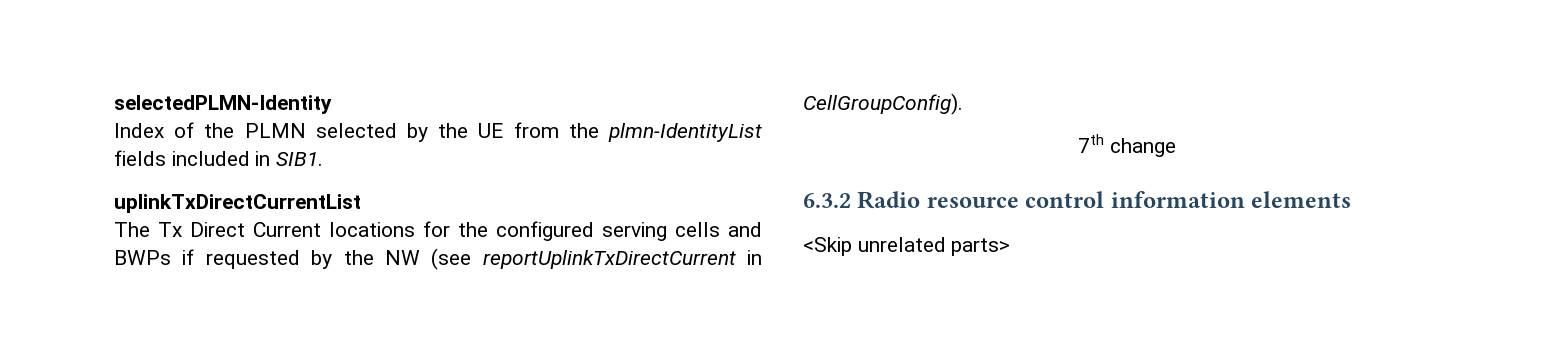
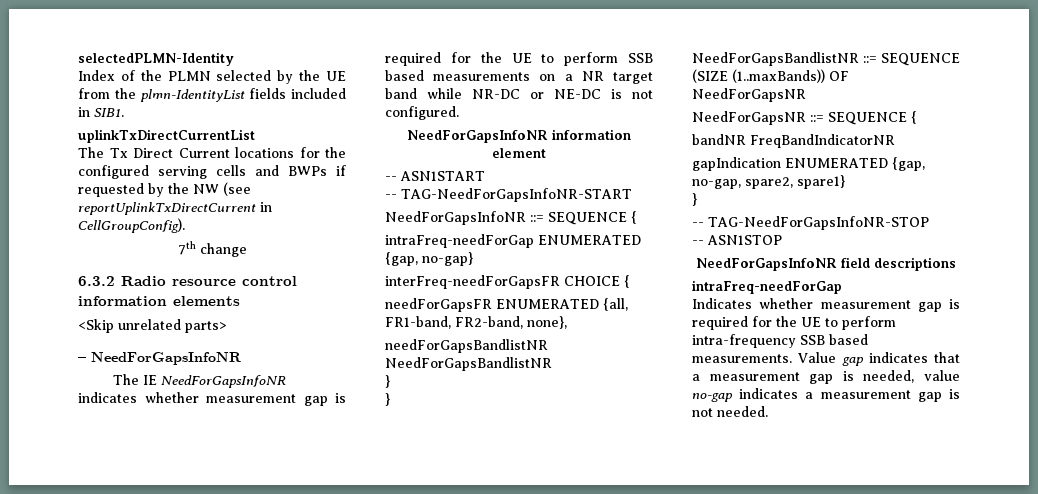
+ – NeedForGapsInfoNR
+ The IE NeedForGapsInfoNR indicates whether measurement gap is required for the UE to perform SSB based measurements on a NR target band while NR-DC or NE-DC is not configured.
+ NeedForGapsInfoNR information element
+ -- ASN1START
+ -- TAG-NeedForGapsInfoNR-START
+ NeedForGapsInfoNR ::= SEQUENCE {
+ intraFreq-needForGap ENUMERATED {gap, no-gap}
+ interFreq-needForGapsFR CHOICE {
+ needForGapsFR ENUMERATED {all, FR1-band, FR2-band, none},
+ needForGapsBandlistNR NeedForGapsBandlistNR
+ }
+ }
+ NeedForGapsBandlistNR ::= SEQUENCE (SIZE (1..maxBands)) OF NeedForGapsNR
+ NeedForGapsNR ::= SEQUENCE {
+ bandNR FreqBandIndicatorNR
+ gapIndication ENUMERATED {gap, no-gap, spare2, spare1}
+ }
+ -- TAG-NeedForGapsInfoNR-STOP
+ -- ASN1STOP
+ NeedForGapsInfoNR field descriptions
+ intraFreq-needForGap
+ Indicates whether measurement gap is required for the UE to perform intra-frequency SSB based measurements. Value gap indicates that a measurement gap is needed, value no-gap indicates a measurement gap is not needed.

